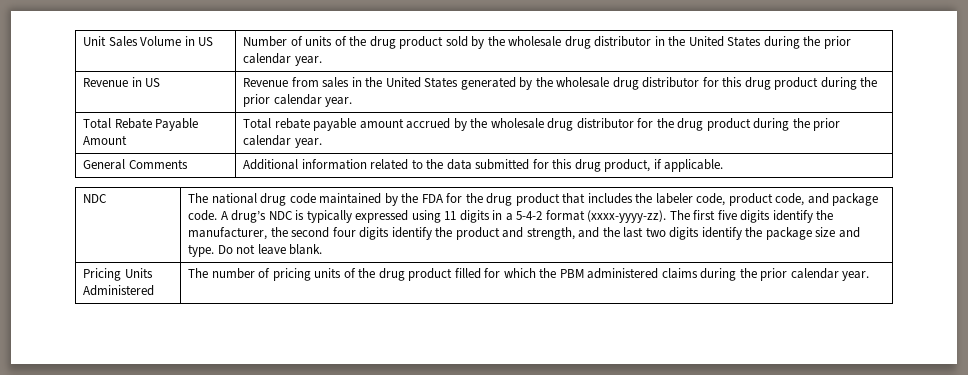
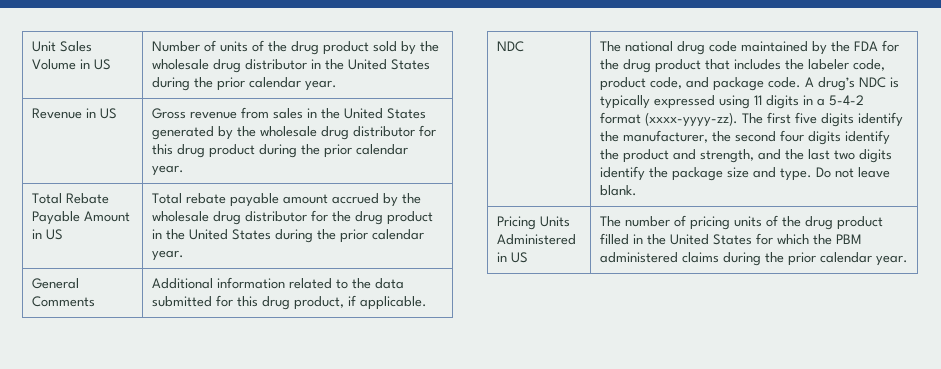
- Revenue in US | Revenue from sales in the United States generated by the wholesale drug distributor for this drug product during the prior calendar year.
+ Revenue in US | Gross revenue from sales in the United States generated by the wholesale drug distributor for this drug product during the prior calendar year.
- Total Rebate Payable Amount | Total rebate payable amount accrued by the wholesale drug distributor for the drug product during the prior calendar year.
+ Total Rebate Payable Amount in US | Total rebate payable amount accrued by the wholesale drug distributor for the drug product in the United States during the prior calendar year.
- Pricing Units Administered | The number of pricing units of the drug product filled for which the PBM administered claims during the prior calendar year.
+ Pricing Units Administered in US | The number of pricing units of the drug product filled in the United States for which the PBM administered claims during the prior calendar year.

